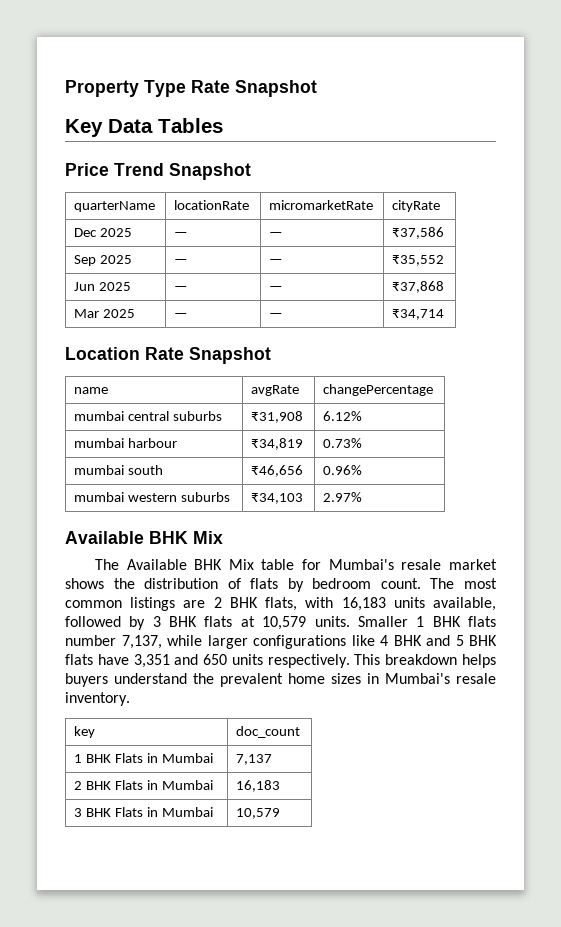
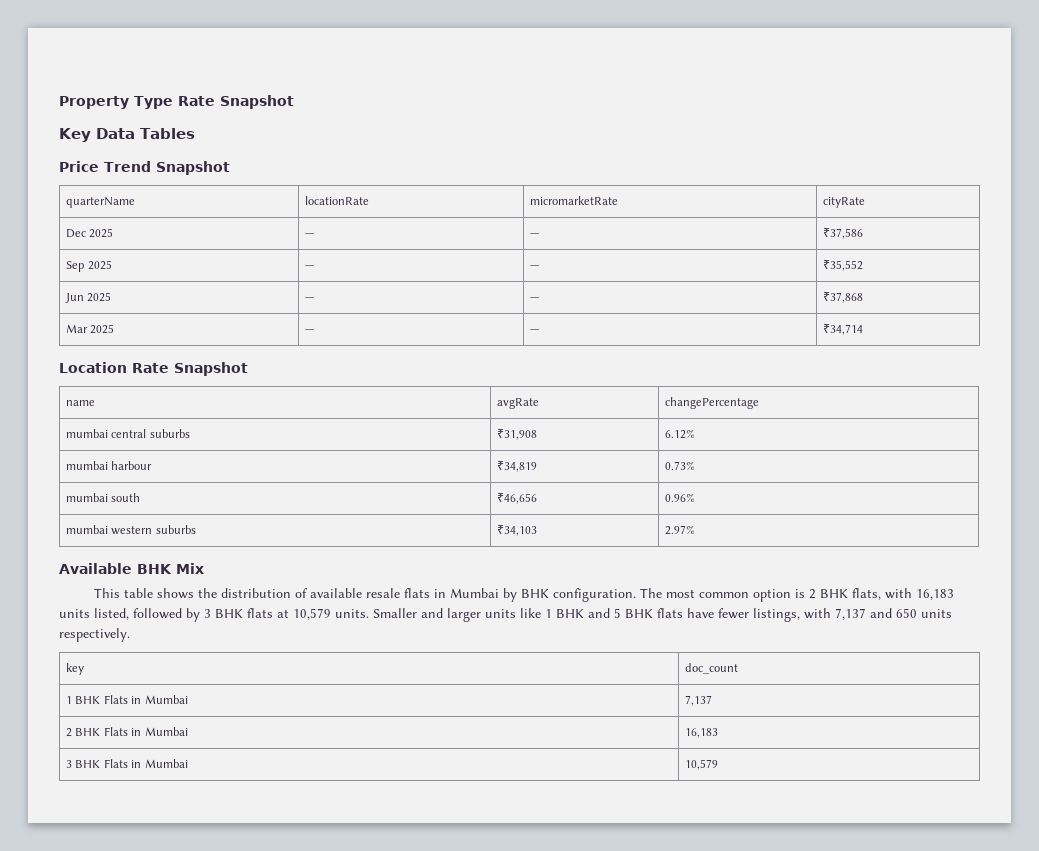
- The Available BHK Mix table for Mumbai's resale market shows the distribution of flats by bedroom count.
+ This table shows the distribution of available resale flats in Mumbai by BHK configuration.
- The most common listings are 2 BHK flats, with 16,183 units available, followed by 3 BHK flats at 10,579 units.
+ The most common option is 2 BHK flats, with 16,183 units listed, followed by 3 BHK flats at 10,579 units.
- Smaller 1 BHK flats number 7,137, while larger configurations like 4 BHK and 5 BHK flats have 3,351 and 650 units respectively. This breakdown helps buyers understand the prevalent home sizes in Mumbai's resale inventory.
+ Smaller and larger units like 1 BHK and 5 BHK flats have fewer listings, with 7,137 and 650 units respectively.

